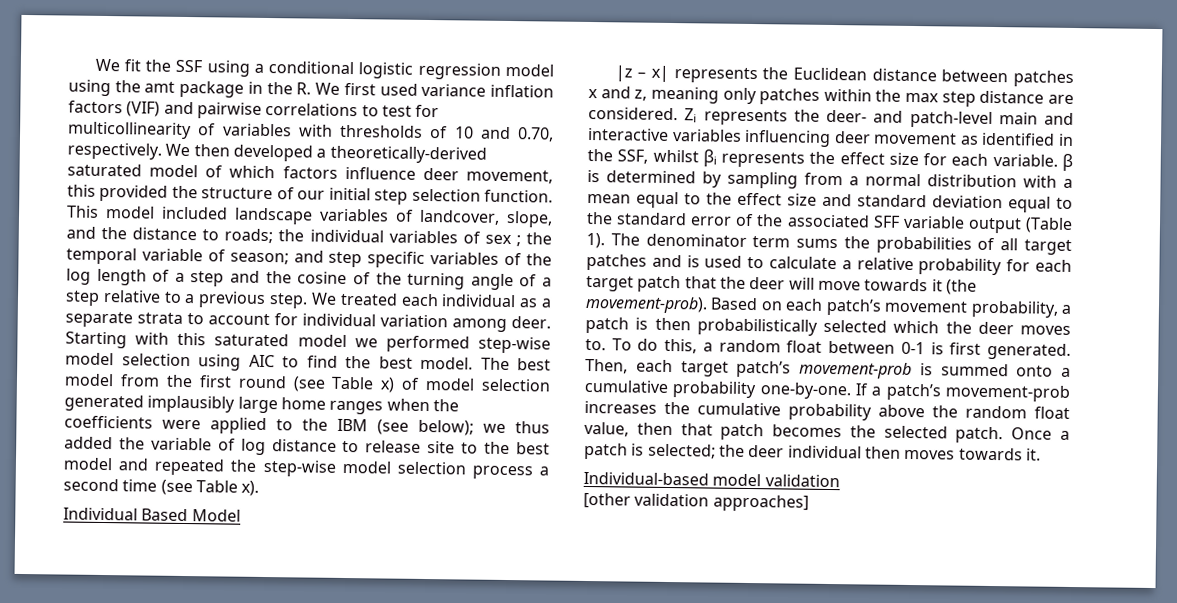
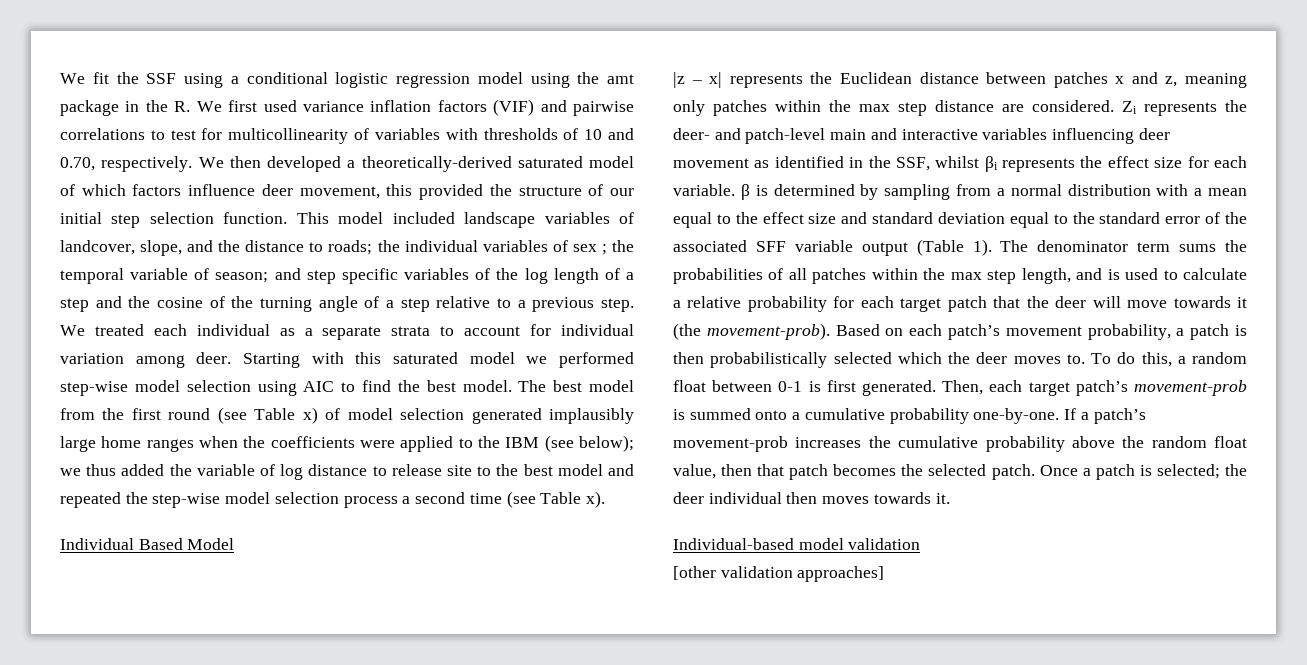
- The denominator term sums the probabilities of all target patches and is used to calculate a relative probability for each target patch that the deer will move towards it (the movement-prob).
+ The denominator term sums the probabilities of all patches within the max step length, and is used to calculate a relative probability for each target patch that the deer will move towards it (the movement-prob).

